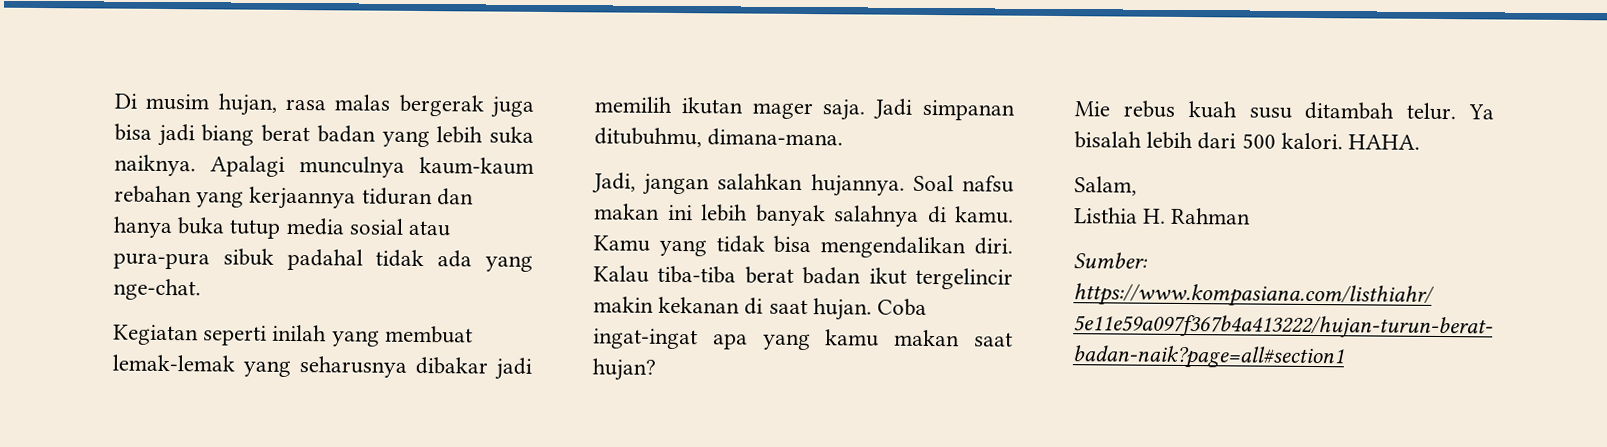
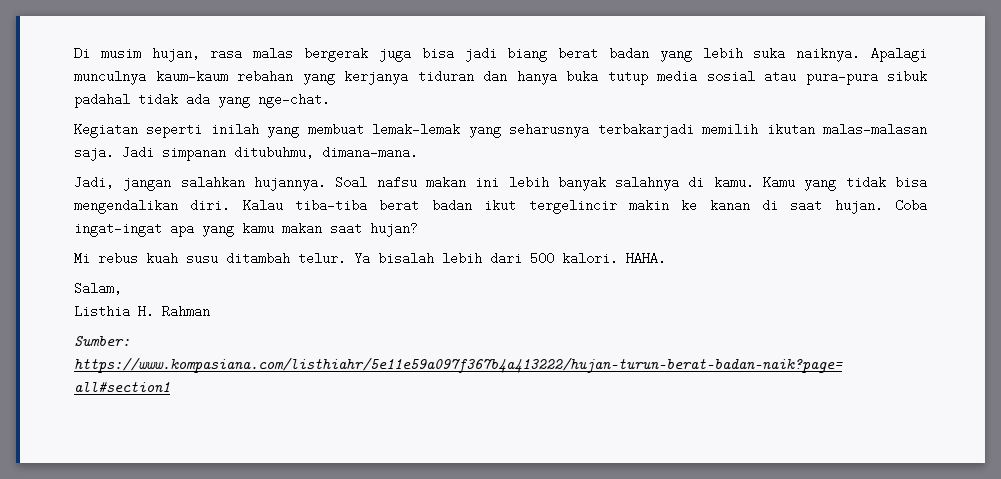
- Apalagi munculnya kaum-kaum rebahan yang kerjaannya tiduran dan hanya buka tutup media sosial atau pura-pura sibuk padahal tidak ada yang nge-chat.
+ Apalagi munculnya kaum-kaum rebahan yang kerjanya tiduran dan hanya buka tutup media sosial atau pura-pura sibuk padahal tidak ada yang nge-chat.
- Kegiatan seperti inilah yang membuat lemak-lemak yang seharusnya dibakar jadi memilih ikutan mager saja.
+ Kegiatan seperti inilah yang membuat lemak-lemak yang seharusnya terbakarjadi memilih ikutan malas-malasan saja.
- Kalau tiba-tiba berat badan ikut tergelincir makin kekanan di saat hujan.
+ Kalau tiba-tiba berat badan ikut tergelincir makin ke kanan di saat hujan.
- Mie rebus kuah susu ditambah telur.
+ Mi rebus kuah susu ditambah telur.

